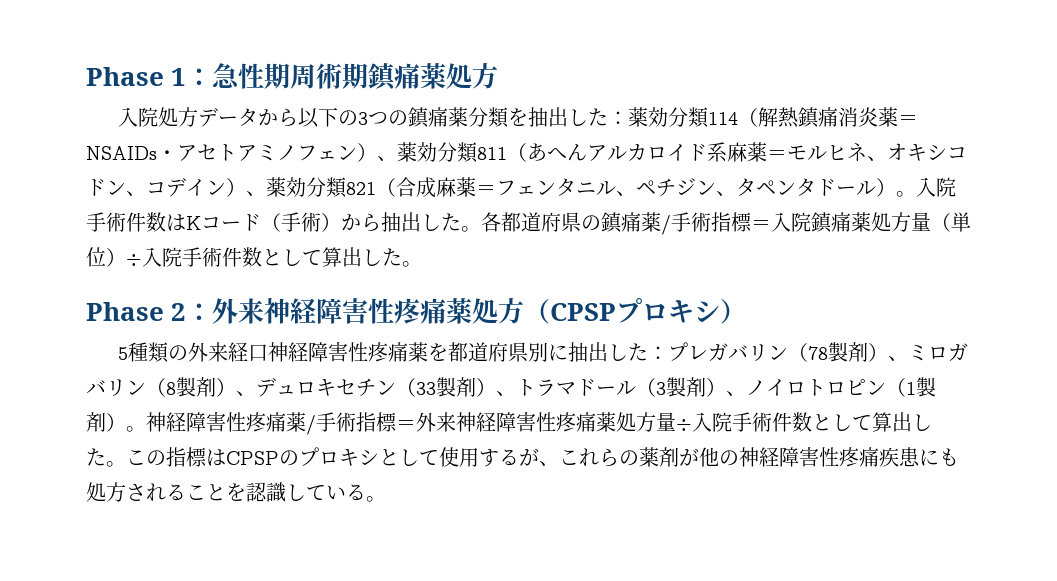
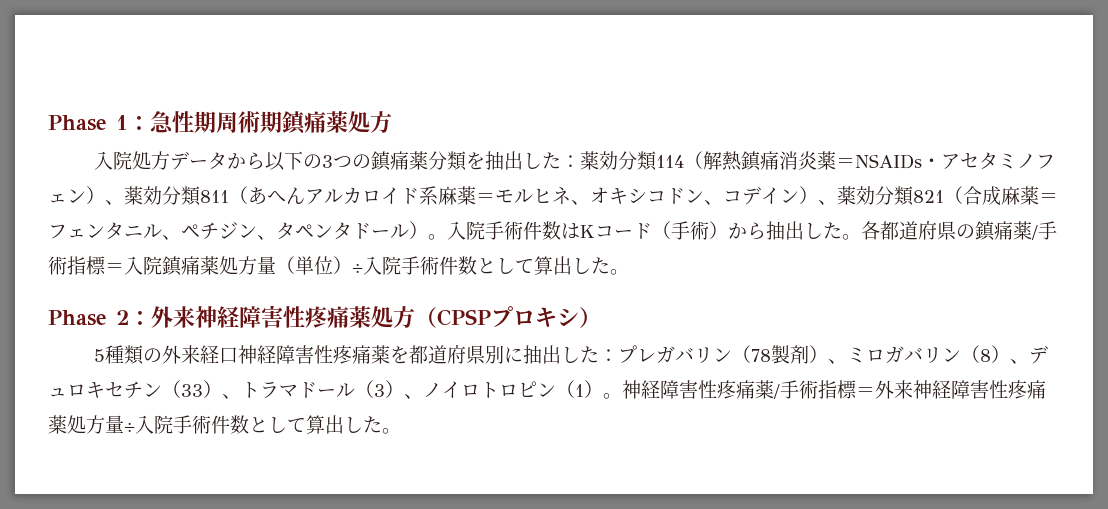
- 薬効分類114（解熱鎮痛消炎薬＝NSAIDs・アセトアミノフェン）、薬効分類811（あへんアルカロイド系麻薬＝モルヒネ、オキシコドン、コデイン）、薬効分類821（合成麻薬＝フェンタニル、ペチジン、タペンタドール）。
+ 薬効分類114（解熱鎮痛消炎薬＝NSAIDs・アセタミノフェン）、薬効分類811（あへんアルカロイド系麻薬＝モルヒネ、オキシコドン、コデイン）、薬効分類821（合成麻薬＝フェンタニル、ペチジン、タペンタドール）。
- 5種類の外来経口神経障害性疼痛薬を都道府県別に抽出した：プレガバリン（78製剤）、ミロガバリン（8製剤）、デュロキセチン（33製剤）、トラマドール（3製剤）、ノイロトロピン（1製剤）。
+ 5種類の外来経口神経障害性疼痛薬を都道府県別に抽出した：プレガバリン（78製剤）、ミロガバリン（8）、デュロキセチン（33）、トラマドール（3）、ノイロトロピン（1）。
- この指標はCPSPのプロキシとして使用するが、これらの薬剤が他の神経障害性疼痛疾患にも処方されることを認識している。

